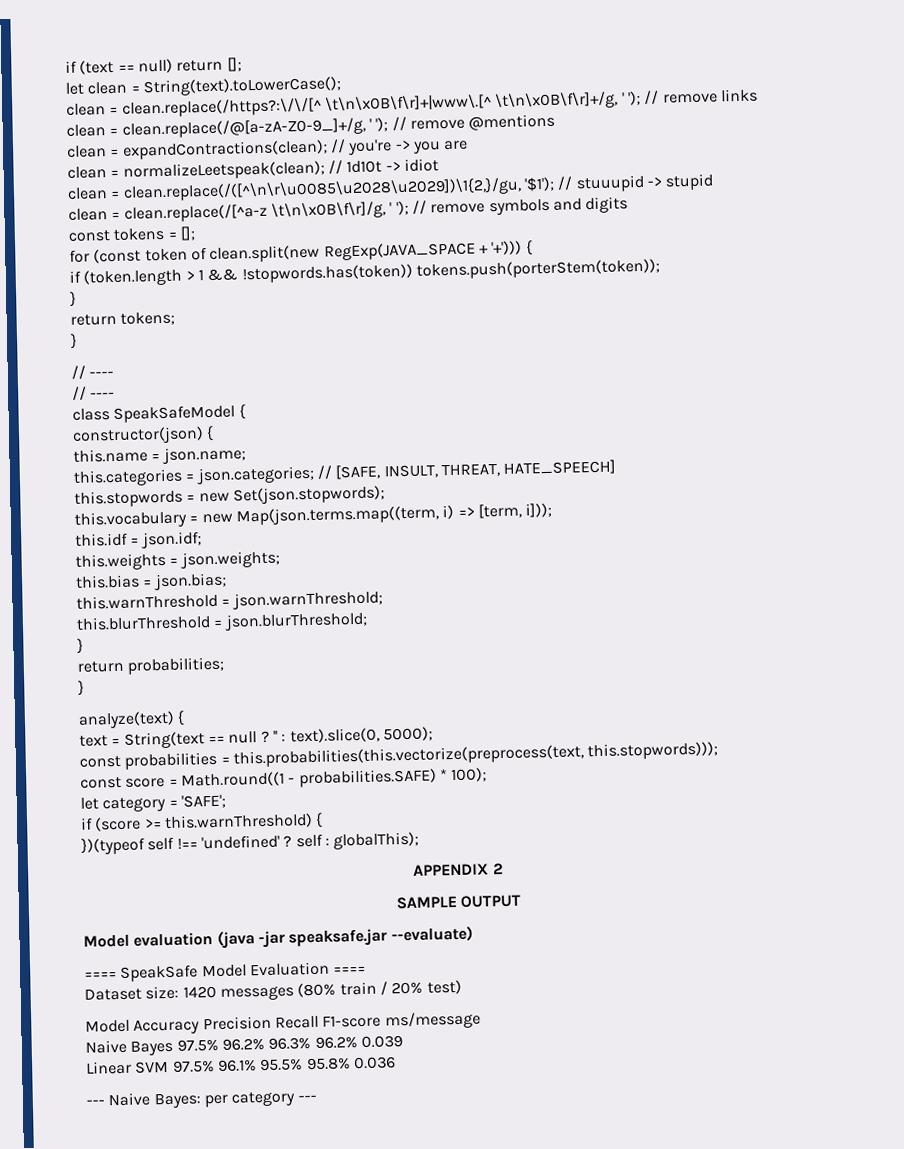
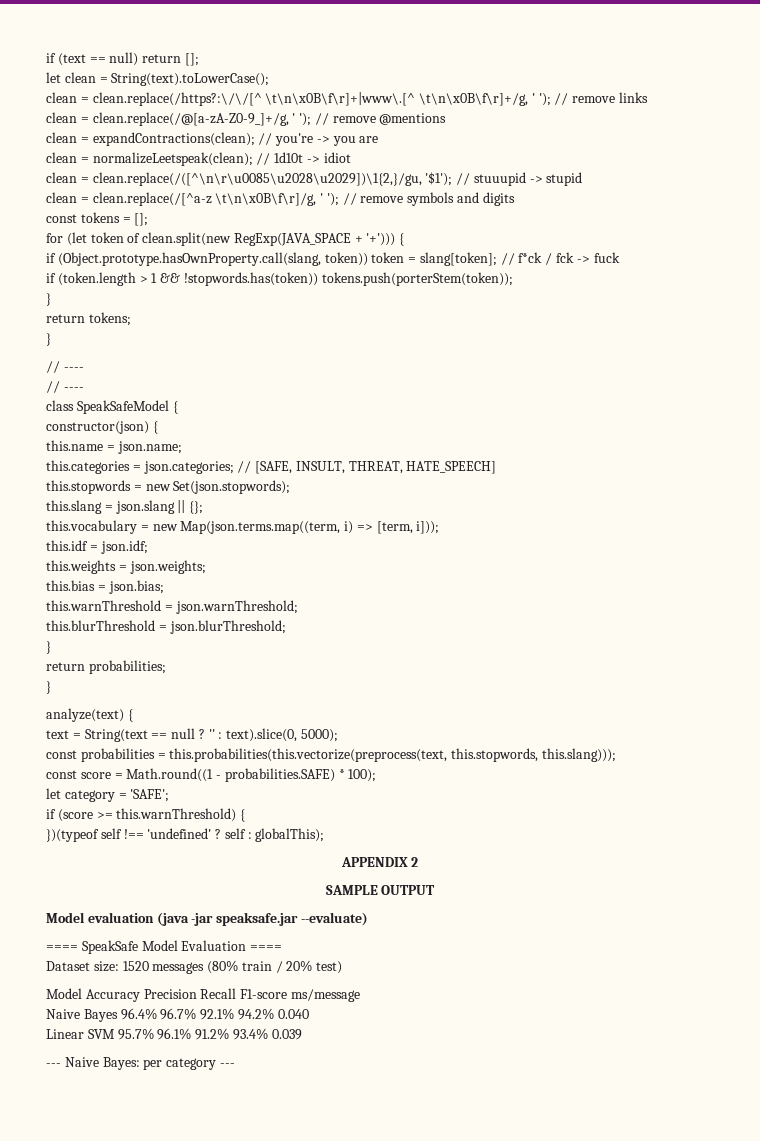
- for (const token of clean.split(new RegExp(JAVA_SPACE + '+'))) {
+ for (let token of clean.split(new RegExp(JAVA_SPACE + '+'))) {
+ if (Object.prototype.hasOwnProperty.call(slang, token)) token = slang[token]; // f*ck / fck -> fuck
+ this.slang = json.slang || {};
- const probabilities = this.probabilities(this.vectorize(preprocess(text, this.stopwords)));
+ const probabilities = this.probabilities(this.vectorize(preprocess(text, this.stopwords, this.slang)));
- Dataset size: 1420 messages (80% train / 20% test)
+ Dataset size: 1520 messages (80% train / 20% test)
- Naive Bayes 97.5% 96.2% 96.3% 96.2% 0.039
- Linear SVM 97.5% 96.1% 95.5% 95.8% 0.036
+ Naive Bayes 96.4% 96.7% 92.1% 94.2% 0.040
+ Linear SVM 95.7% 96.1% 91.2% 93.4% 0.039

